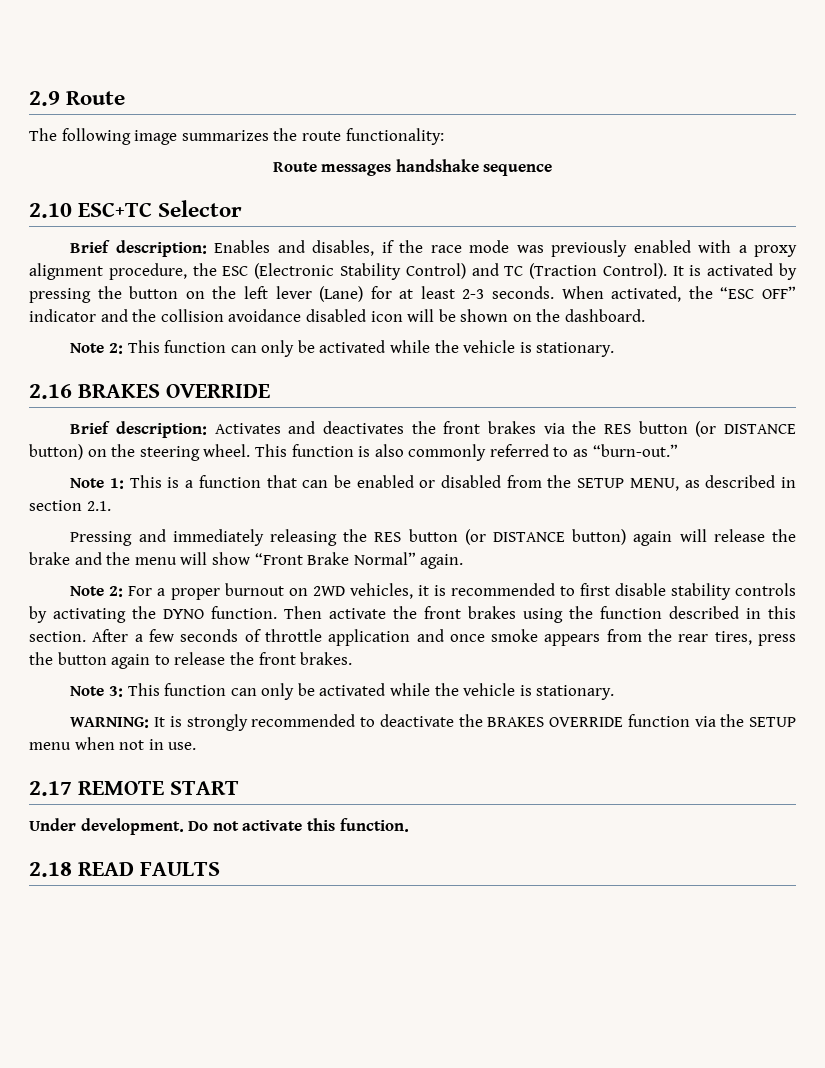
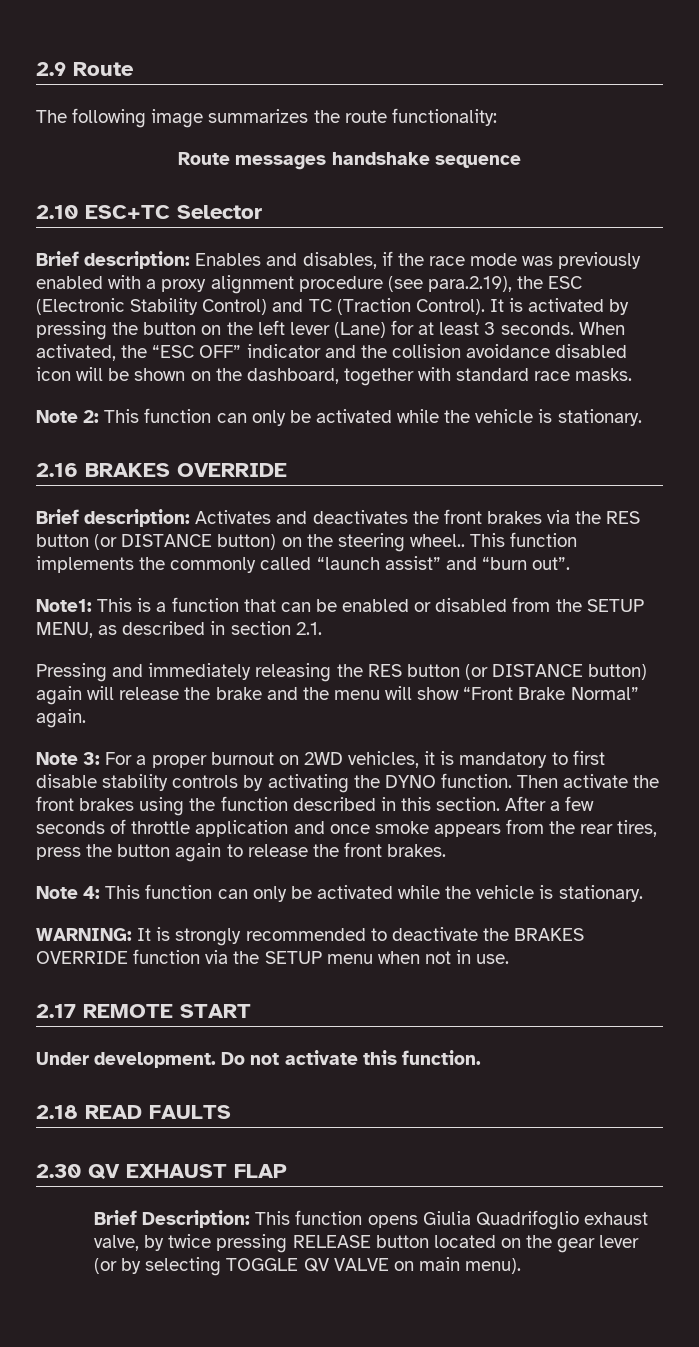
- Brief description: Enables and disables, if the race mode was previously enabled with a proxy alignment procedure, the ESC (Electronic Stability Control) and TC (Traction Control).
+ Brief description: Enables and disables, if the race mode was previously enabled with a proxy alignment procedure (see para.2.19), the ESC (Electronic Stability Control) and TC (Traction Control).
- It is activated by pressing the button on the left lever (Lane) for at least 2-3 seconds.
+ It is activated by pressing the button on the left lever (Lane) for at least 3 seconds.
- When activated, the “ESC OFF” indicator and the collision avoidance disabled icon will be shown on the dashboard.
+ When activated, the “ESC OFF” indicator and the collision avoidance disabled icon will be shown on the dashboard, together with standard race masks.
- Brief description: Activates and deactivates the front brakes via the RES button (or DISTANCE button) on the steering wheel. This function is also commonly referred to as “burn-out.”
- Note 1: This is a function that can be enabled or disabled from the SETUP MENU, as described in section 2.1.
+ Brief description: Activates and deactivates the front brakes via the RES button (or DISTANCE button) on the steering wheel.. This function implements the commonly called “launch assist” and “burn out”.
+ Note1: This is a function that can be enabled or disabled from the SETUP MENU, as described in section 2.1.
- Note 2: For a proper burnout on 2WD vehicles, it is recommended to first disable stability controls by activating the DYNO function.
+ Note 3: For a proper burnout on 2WD vehicles, it is mandatory to first disable stability controls by activating the DYNO function.
- Note 3: This function can only be activated while the vehicle is stationary.
+ Note 4: This function can only be activated while the vehicle is stationary.
+ 2.30 QV EXHAUST FLAP
+ Brief Description: This function opens Giulia Quadrifoglio exhaust valve, by twice pressing RELEASE button located on the gear lever (or by selecting TOGGLE QV VALVE on main menu).

